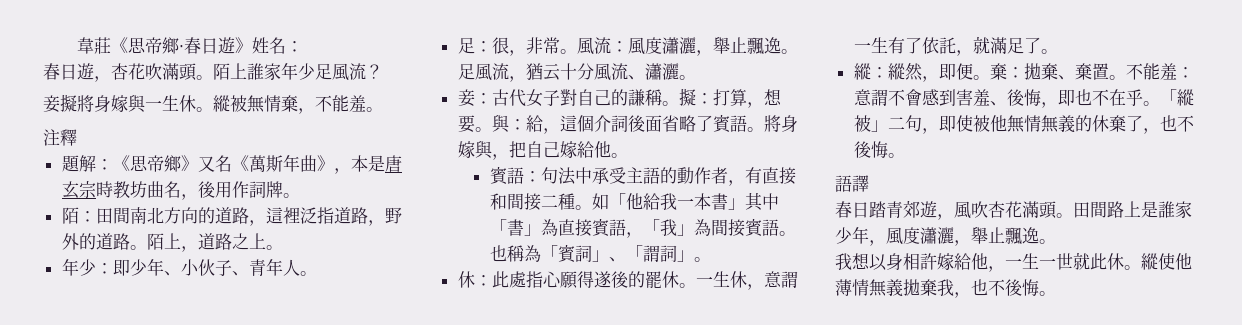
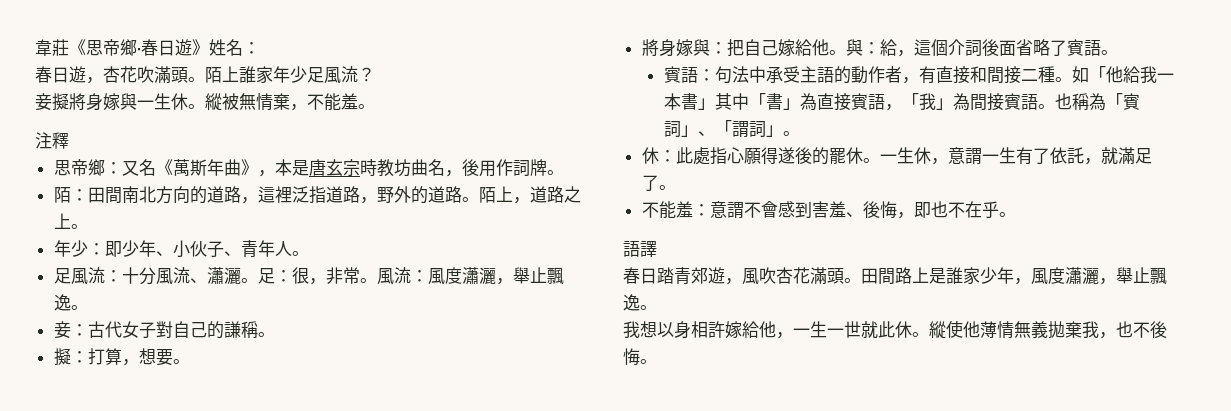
- 題解：《思帝鄉》又名《萬斯年曲》，本是唐玄宗時教坊曲名，後用作詞牌。
+ 思帝鄉：又名《萬斯年曲》，本是唐玄宗時教坊曲名，後用作詞牌。
- 足：很，非常。
+ 足風流：十分風流、瀟灑。足：很，非常。
- 足風流，猶云十分風流、瀟灑。
- 妾：古代女子對自己的謙稱。擬：打算，想要。
+ 妾：古代女子對自己的謙稱。
+ 擬：打算，想要。
+ 將身嫁與：把自己嫁給他。
- 將身嫁與，把自己嫁給他。
- 縱：縱然，即便。棄：拋棄、棄置。
- 「縱被」二句，即使被他無情無義的休棄了，也不後悔。

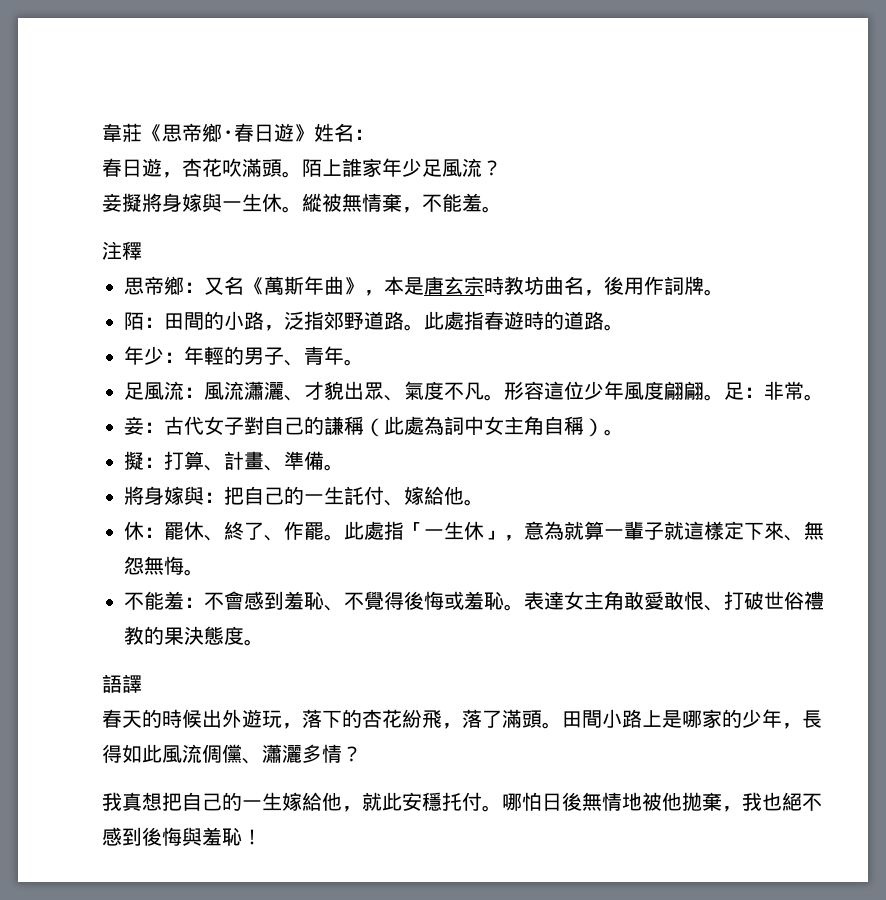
- 陌：田間南北方向的道路，這裡泛指道路，野外的道路。陌上，道路之上。
+ 陌：田間的小路，泛指郊野道路。此處指春遊時的道路。
- 年少：即少年、小伙子、青年人。
+ 年少：年輕的男子、青年。
- 足風流：十分風流、瀟灑。足：很，非常。風流：風度瀟灑，舉止飄逸。
+ 足風流：風流瀟灑、才貌出眾、氣度不凡。形容這位少年風度翩翩。足：非常。
- 妾：古代女子對自己的謙稱。
+ 妾：古代女子對自己的謙稱（此處為詞中女主角自稱）。
- 擬：打算，想要。
+ 擬：打算、計畫、準備。
- 將身嫁與：把自己嫁給他。與：給，這個介詞後面省略了賓語。
- 賓語：句法中承受主語的動作者，有直接和間接二種。如「他給我一本書」其中「書」為直接賓語，「我」為間接賓語。也稱為「賓詞」、「謂詞」。
- 休：此處指心願得遂後的罷休。一生休，意謂一生有了依託，就滿足了。
+ 將身嫁與：把自己的一生託付、嫁給他。
+ 休：罷休、終了、作罷。此處指「一生休」，意為就算一輩子就這樣定下來、無怨無悔。
- 不能羞：意謂不會感到害羞、後悔，即也不在乎。
+ 不能羞：不會感到羞恥、不覺得後悔或羞恥。表達女主角敢愛敢恨、打破世俗禮教的果決態度。
  語譯
- 春日踏青郊遊，風吹杏花滿頭。田間路上是誰家少年，風度瀟灑，舉止飄逸。
- 我想以身相許嫁給他，一生一世就此休。縱使他薄情無義拋棄我，也不後悔。
+ 春天的時候出外遊玩，落下的杏花紛飛，落了滿頭。田間小路上是哪家的少年，長得如此風流倜儻、瀟灑多情？
+ 我真想把自己的一生嫁給他，就此安穩托付。哪怕日後無情地被他拋棄，我也絕不感到後悔與羞恥！

